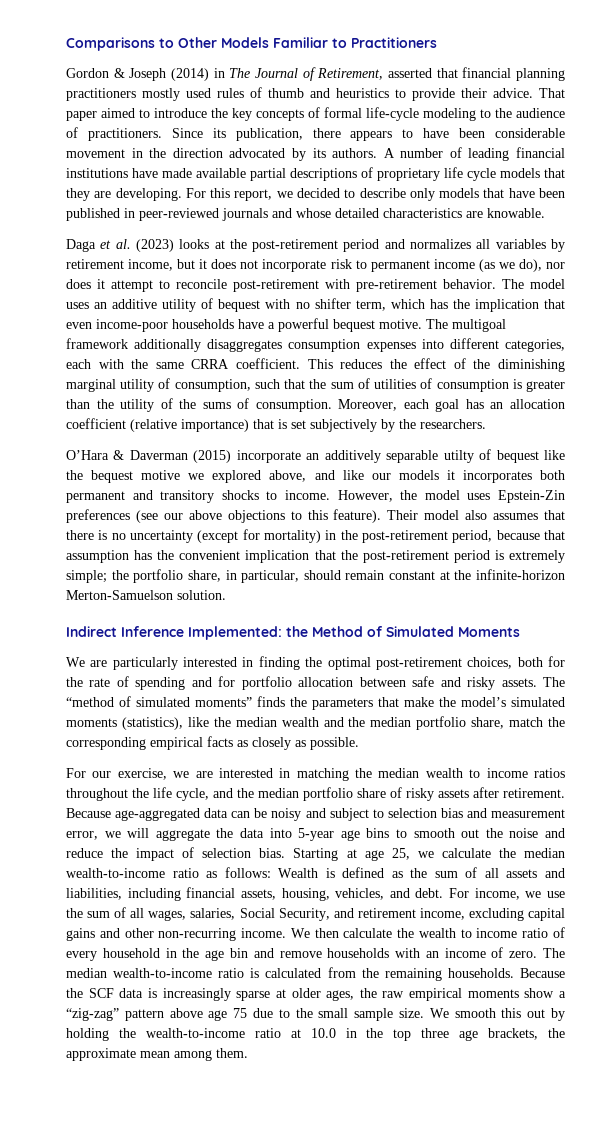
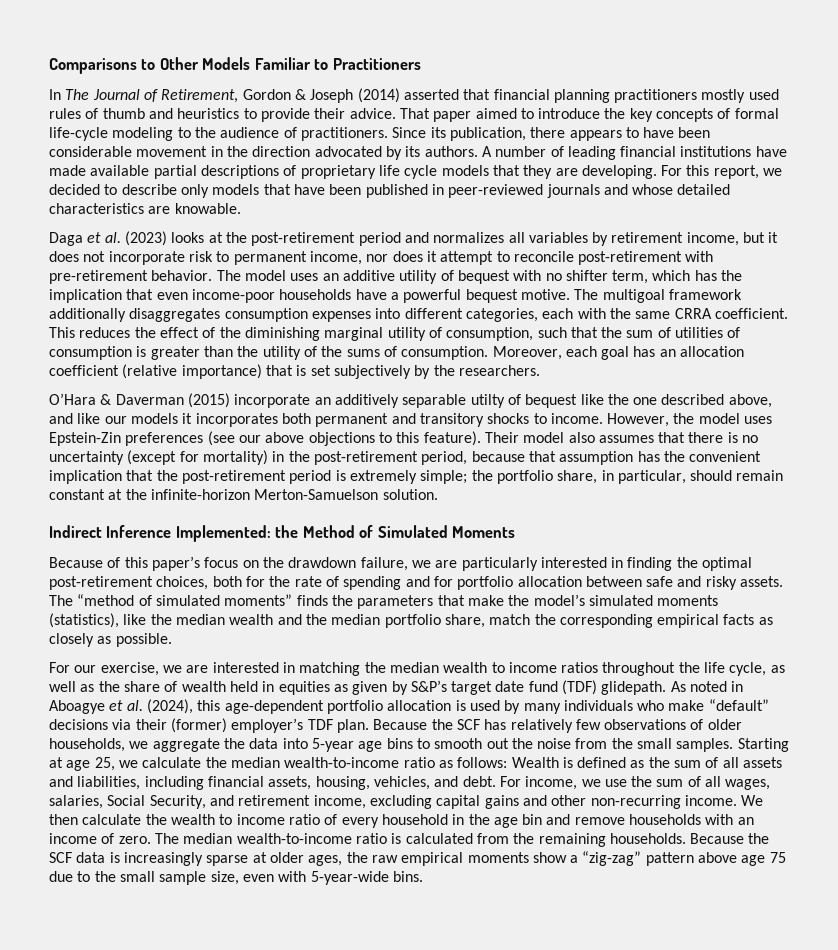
- Gordon & Joseph (2014) in The Journal of Retirement, asserted that financial planning practitioners mostly used rules of thumb and heuristics to provide their advice.
+ In The Journal of Retirement, Gordon & Joseph (2014) asserted that financial planning practitioners mostly used rules of thumb and heuristics to provide their advice.
- Daga et al. (2023) looks at the post-retirement period and normalizes all variables by retirement income, but it does not incorporate risk to permanent income (as we do), nor does it attempt to reconcile post-retirement with pre-retirement behavior.
+ Daga et al. (2023) looks at the post-retirement period and normalizes all variables by retirement income, but it does not incorporate risk to permanent income, nor does it attempt to reconcile post-retirement with pre-retirement behavior.
- O’Hara & Daverman (2015) incorporate an additively separable utilty of bequest like the bequest motive we explored above, and like our models it incorporates both permanent and transitory shocks to income.
+ O’Hara & Daverman (2015) incorporate an additively separable utilty of bequest like the one described above, and like our models it incorporates both permanent and transitory shocks to income.
- We are particularly interested in finding the optimal post-retirement choices, both for the rate of spending and for portfolio allocation between safe and risky assets.
+ Because of this paper’s focus on the drawdown failure, we are particularly interested in finding the optimal post-retirement choices, both for the rate of spending and for portfolio allocation between safe and risky assets.
- For our exercise, we are interested in matching the median wealth to income ratios throughout the life cycle, and the median portfolio share of risky assets after retirement. Because age-aggregated data can be noisy and subject to selection bias and measurement error, we will aggregate the data into 5-year age bins to smooth out the noise and reduce the impact of selection bias.
+ For our exercise, we are interested in matching the median wealth to income ratios throughout the life cycle, as well as the share of wealth held in equities as given by S&P’s target date fund (TDF) glidepath. As noted in Aboagye et al. (2024), this age-dependent portfolio allocation is used by many individuals who make “default” decisions via their (former) employer’s TDF plan. Because the SCF has relatively few observations of older households, we aggregate the data into 5-year age bins to smooth out the noise from the small samples.
- Because the SCF data is increasingly sparse at older ages, the raw empirical moments show a “zig-zag” pattern above age 75 due to the small sample size. We smooth this out by holding the wealth-to-income ratio at 10.0 in the top three age brackets, the approximate mean among them.
+ Because the SCF data is increasingly sparse at older ages, the raw empirical moments show a “zig-zag” pattern above age 75 due to the small sample size, even with 5-year-wide bins.

